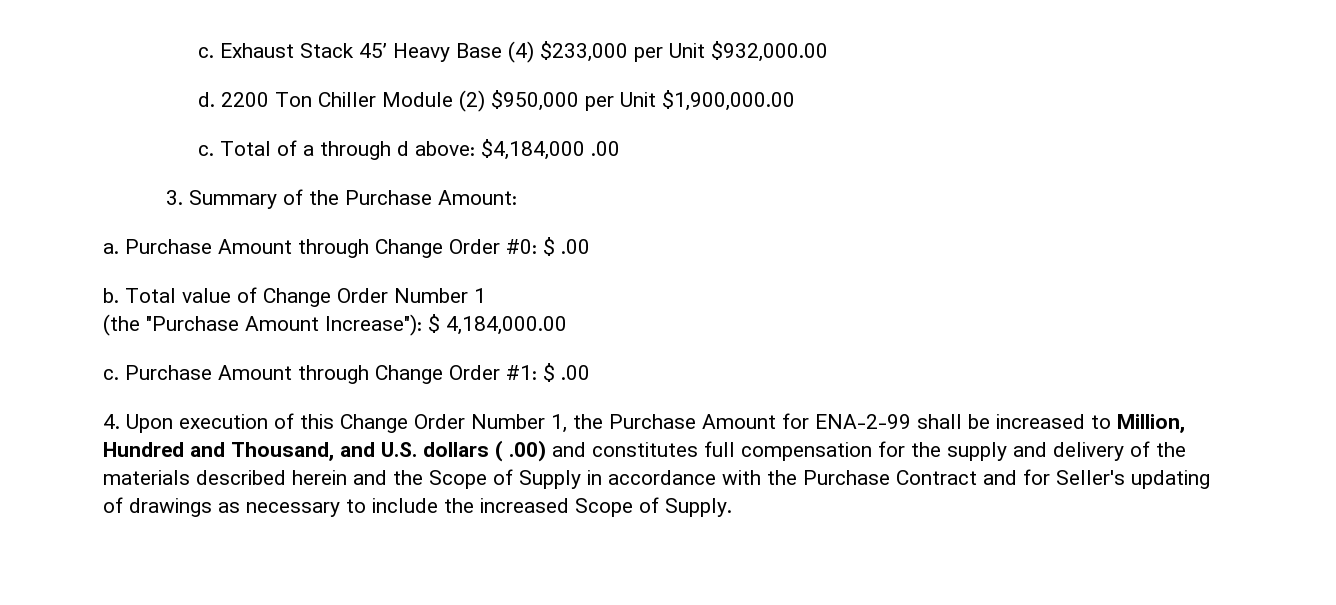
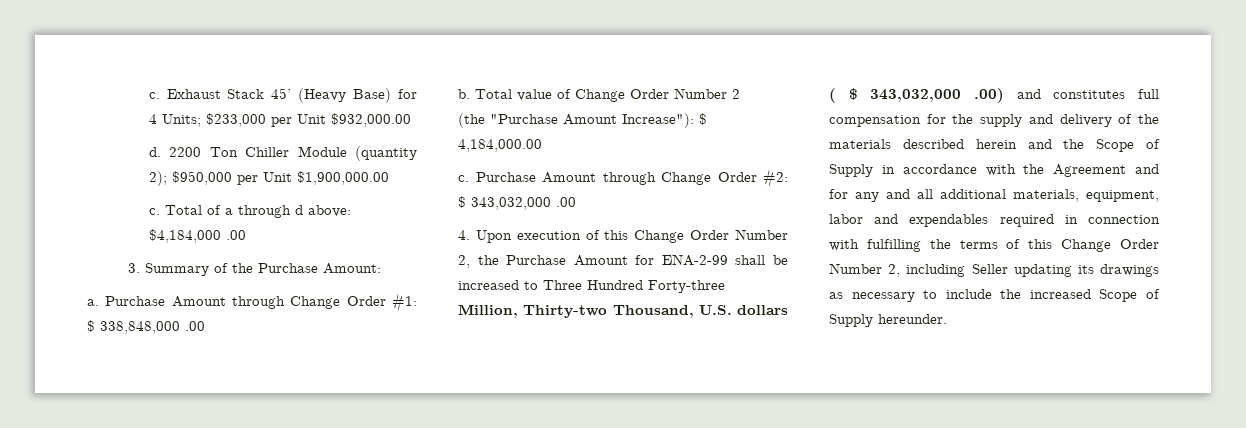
- Exhaust Stack 45’ Heavy Base (4) $233,000 per Unit $932,000.00
+ Exhaust Stack 45’ (Heavy Base) for 4 Units; $233,000 per Unit $932,000.00
- 2200 Ton Chiller Module (2) $950,000 per Unit $1,900,000.00
+ 2200 Ton Chiller Module (quantity 2); $950,000 per Unit $1,900,000.00
- Purchase Amount through Change Order #0: $ .00
+ Purchase Amount through Change Order #1: $ 338,848,000 .00
- Total value of Change Order Number 1
+ Total value of Change Order Number 2
- Purchase Amount through Change Order #1: $ .00
+ Purchase Amount through Change Order #2: $ 343,032,000 .00
- 4. Upon execution of this Change Order Number 1, the Purchase Amount for ENA-2-99 shall be increased to Million, Hundred and Thousand, and U.S. dollars ( .00) and constitutes full compensation for the supply and delivery of the materials described herein and the Scope of Supply in accordance with the Purchase Contract and for Seller's updating of drawings as necessary to include the increased Scope of Supply.
+ 4. Upon execution of this Change Order Number 2, the Purchase Amount for ENA-2-99 shall be increased to Three Hundred Forty-three Million, Thirty-two Thousand, U.S. dollars ( $ 343,032,000 .00) and constitutes full compensation for the supply and delivery of the materials described herein and the Scope of Supply in accordance with the Agreement and for any and all additional materials, equipment, labor and expendables required in connection with fulfilling the terms of this Change Order Number 2, including Seller updating its drawings as necessary to include the increased Scope of Supply hereunder.

